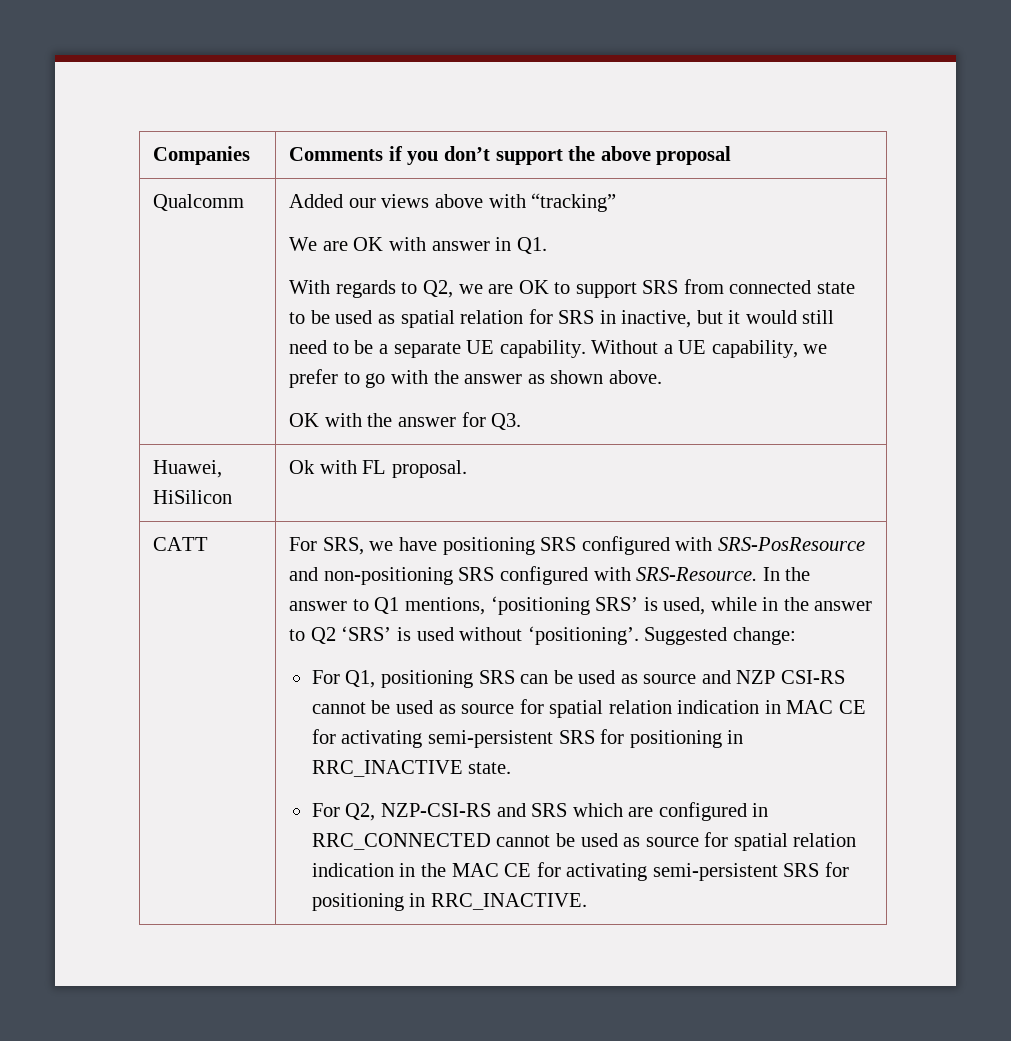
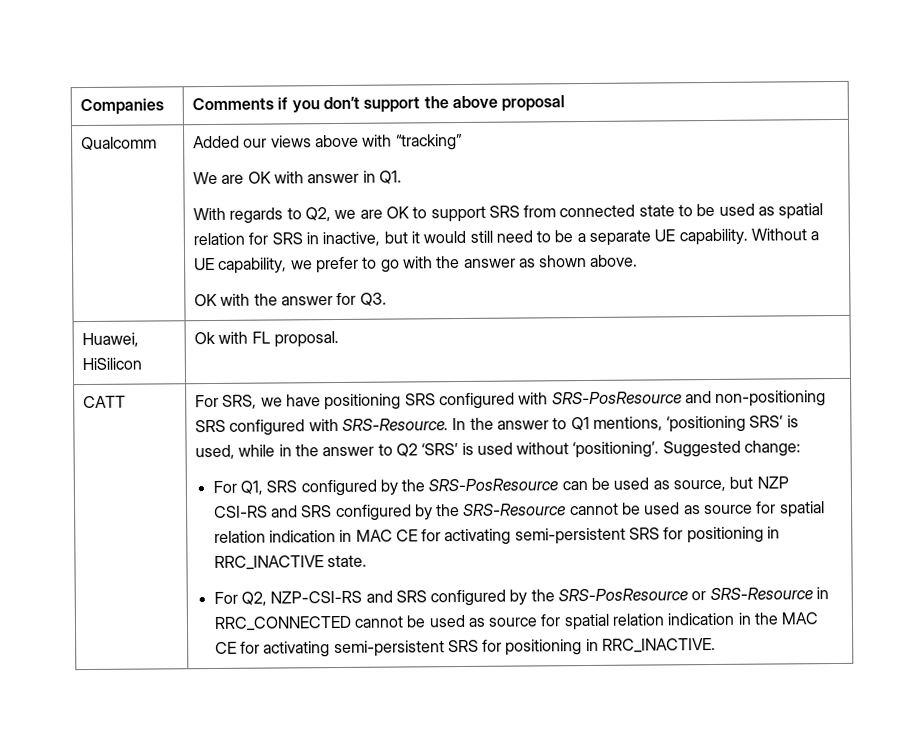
- For Q1, positioning SRS can be used as source and NZP CSI-RS cannot be used as source for spatial relation indication in MAC CE for activating semi-persistent SRS for positioning in RRC_INACTIVE state.
+ For Q1, SRS configured by the SRS-PosResource can be used as source, but NZP CSI-RS and SRS configured by the SRS-Resource cannot be used as source for spatial relation indication in MAC CE for activating semi-persistent SRS for positioning in RRC_INACTIVE state.
- For Q2, NZP-CSI-RS and SRS which are configured in RRC_CONNECTED cannot be used as source for spatial relation indication in the MAC CE for activating semi-persistent SRS for positioning in RRC_INACTIVE.
+ For Q2, NZP-CSI-RS and SRS configured by the SRS-PosResource or SRS-Resource in RRC_CONNECTED cannot be used as source for spatial relation indication in the MAC CE for activating semi-persistent SRS for positioning in RRC_INACTIVE.

